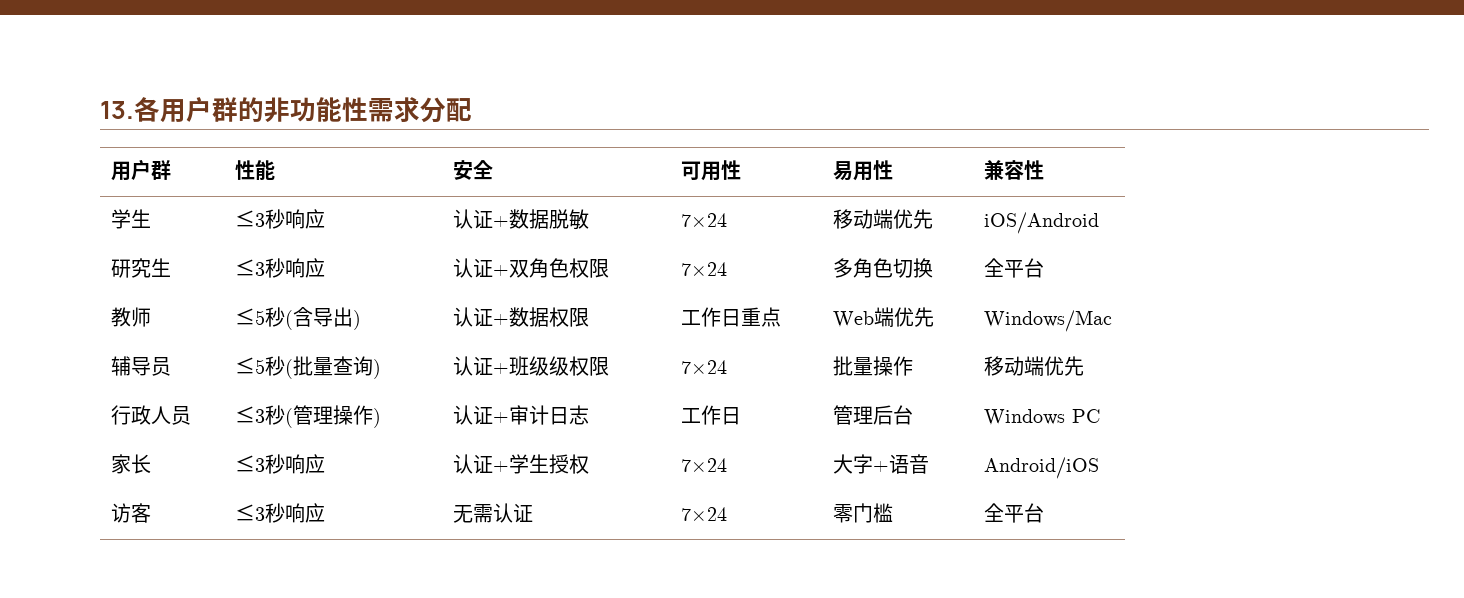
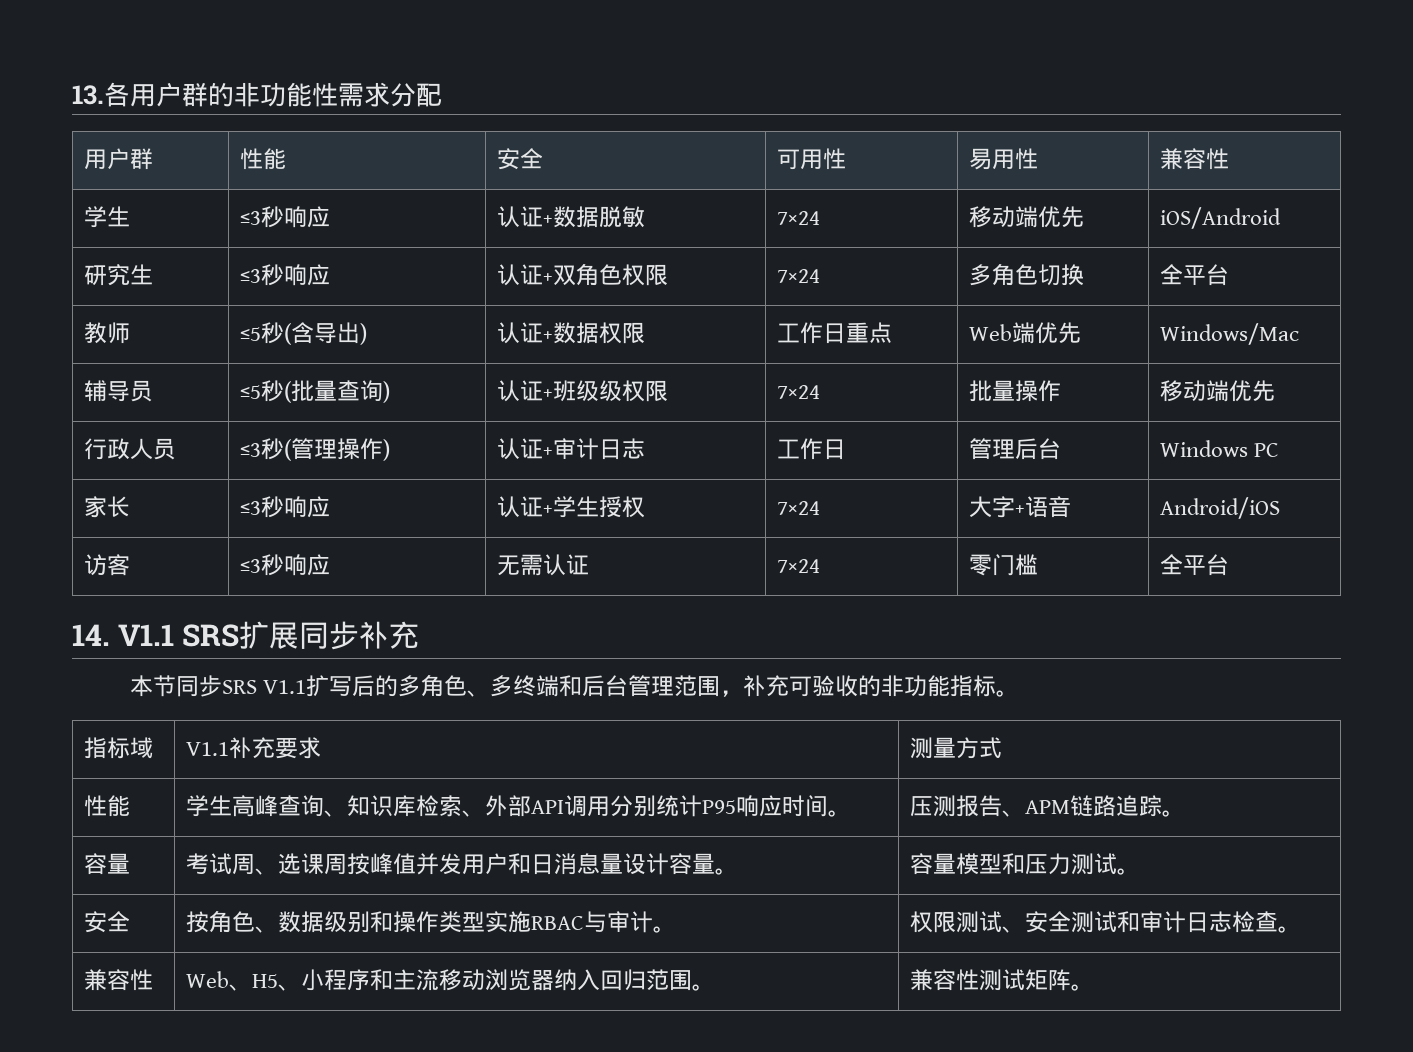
+ 14. V1.1 SRS扩展同步补充
+ 本节同步SRS V1.1扩写后的多角色、多终端和后台管理范围，补充可验收的非功能指标。
+ 指标域 | V1.1补充要求 | 测量方式
+ 性能 | 学生高峰查询、知识库检索、外部API调用分别统计P95响应时间。 | 压测报告、APM链路追踪。
+ 容量 | 考试周、选课周按峰值并发用户和日消息量设计容量。 | 容量模型和压力测试。
+ 安全 | 按角色、数据级别和操作类型实施RBAC与审计。 | 权限测试、安全测试和审计日志检查。
+ 兼容性 | Web、H5、小程序和主流移动浏览器纳入回归范围。 | 兼容性测试矩阵。

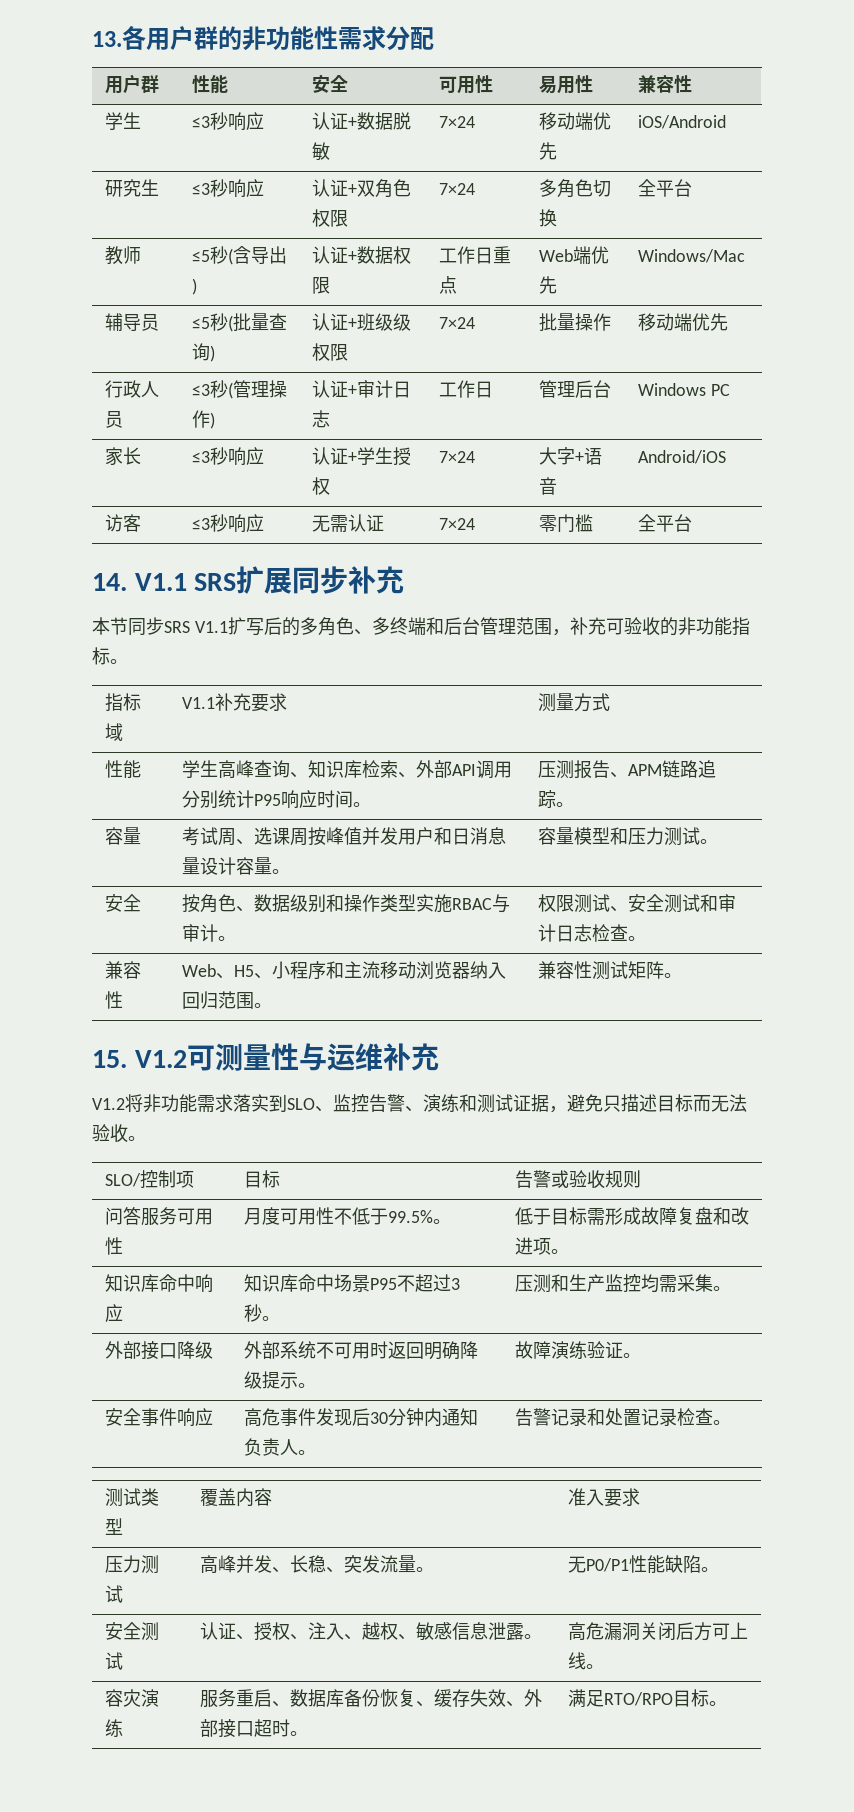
+ 15. V1.2可测量性与运维补充
+ V1.2将非功能需求落实到SLO、监控告警、演练和测试证据，避免只描述目标而无法验收。
+ SLO/控制项 | 目标 | 告警或验收规则
+ 问答服务可用性 | 月度可用性不低于99.5%。 | 低于目标需形成故障复盘和改进项。
+ 知识库命中响应 | 知识库命中场景P95不超过3秒。 | 压测和生产监控均需采集。
+ 外部接口降级 | 外部系统不可用时返回明确降级提示。 | 故障演练验证。
+ 安全事件响应 | 高危事件发现后30分钟内通知负责人。 | 告警记录和处置记录检查。
+ 测试类型 | 覆盖内容 | 准入要求
+ 压力测试 | 高峰并发、长稳、突发流量。 | 无P0/P1性能缺陷。
+ 安全测试 | 认证、授权、注入、越权、敏感信息泄露。 | 高危漏洞关闭后方可上线。
+ 容灾演练 | 服务重启、数据库备份恢复、缓存失效、外部接口超时。 | 满足RTO/RPO目标。

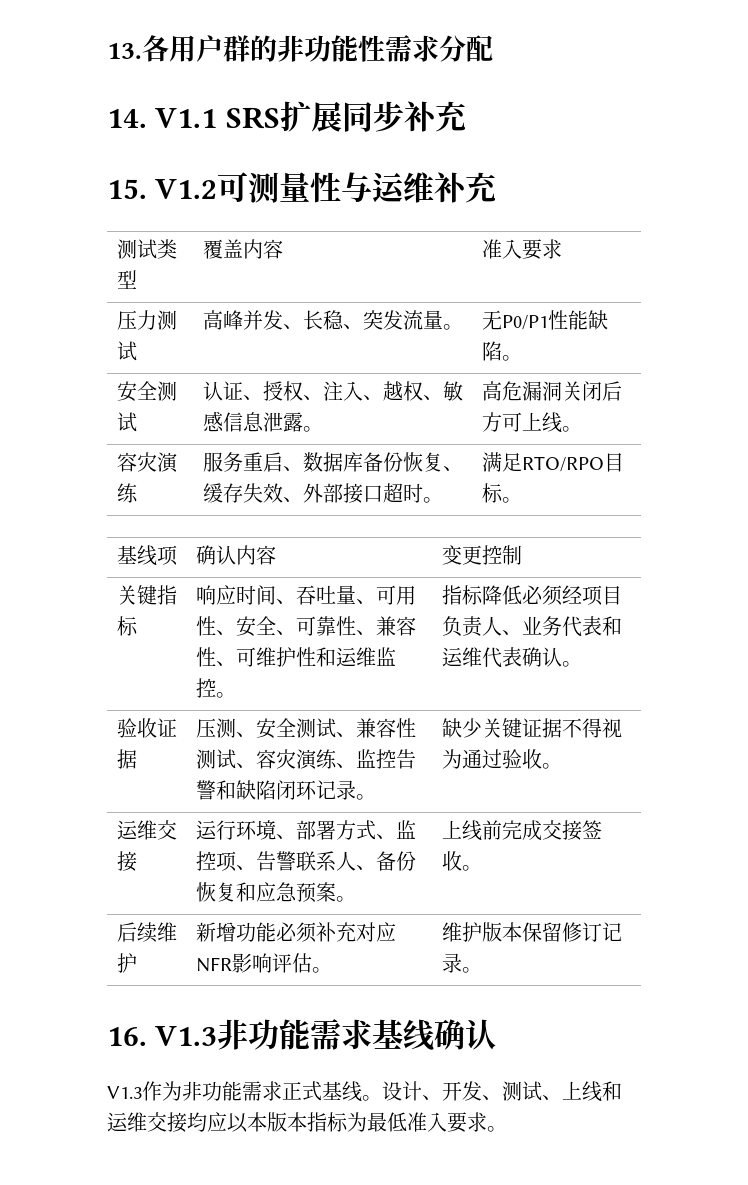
- 用户群 | 性能 | 安全 | 可用性 | 易用性 | 兼容性
- 学生 | ≤3秒响应 | 认证+数据脱敏 | 7×24 | 移动端优先 | iOS/Android
- 研究生 | ≤3秒响应 | 认证+双角色权限 | 7×24 | 多角色切换 | 全平台
- 教师 | ≤5秒(含导出) | 认证+数据权限 | 工作日重点 | Web端优先 | Windows/Mac
- 辅导员 | ≤5秒(批量查询) | 认证+班级级权限 | 7×24 | 批量操作 | 移动端优先
- 行政人员 | ≤3秒(管理操作) | 认证+审计日志 | 工作日 | 管理后台 | Windows PC
- 家长 | ≤3秒响应 | 认证+学生授权 | 7×24 | 大字+语音 | Android/iOS
- 访客 | ≤3秒响应 | 无需认证 | 7×24 | 零门槛 | 全平台
- 本节同步SRS V1.1扩写后的多角色、多终端和后台管理范围，补充可验收的非功能指标。
- 指标域 | V1.1补充要求 | 测量方式
- 性能 | 学生高峰查询、知识库检索、外部API调用分别统计P95响应时间。 | 压测报告、APM链路追踪。
- 容量 | 考试周、选课周按峰值并发用户和日消息量设计容量。 | 容量模型和压力测试。
- 安全 | 按角色、数据级别和操作类型实施RBAC与审计。 | 权限测试、安全测试和审计日志检查。
- 兼容性 | Web、H5、小程序和主流移动浏览器纳入回归范围。 | 兼容性测试矩阵。
- V1.2将非功能需求落实到SLO、监控告警、演练和测试证据，避免只描述目标而无法验收。
- SLO/控制项 | 目标 | 告警或验收规则
- 问答服务可用性 | 月度可用性不低于99.5%。 | 低于目标需形成故障复盘和改进项。
- 知识库命中响应 | 知识库命中场景P95不超过3秒。 | 压测和生产监控均需采集。
- 外部接口降级 | 外部系统不可用时返回明确降级提示。 | 故障演练验证。
- 安全事件响应 | 高危事件发现后30分钟内通知负责人。 | 告警记录和处置记录检查。
+ 基线项 | 确认内容 | 变更控制
+ 关键指标 | 响应时间、吞吐量、可用性、安全、可靠性、兼容性、可维护性和运维监控。 | 指标降低必须经项目负责人、业务代表和运维代表确认。
+ 验收证据 | 压测、安全测试、兼容性测试、容灾演练、监控告警和缺陷闭环记录。 | 缺少关键证据不得视为通过验收。
+ 运维交接 | 运行环境、部署方式、监控项、告警联系人、备份恢复和应急预案。 | 上线前完成交接签收。
+ 后续维护 | 新增功能必须补充对应NFR影响评估。 | 维护版本保留修订记录。
+ 16. V1.3非功能需求基线确认
+ V1.3作为非功能需求正式基线。设计、开发、测试、上线和运维交接均应以本版本指标为最低准入要求。

